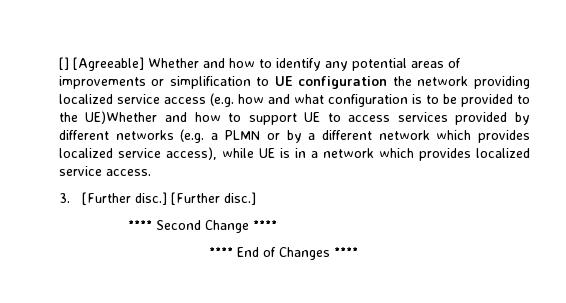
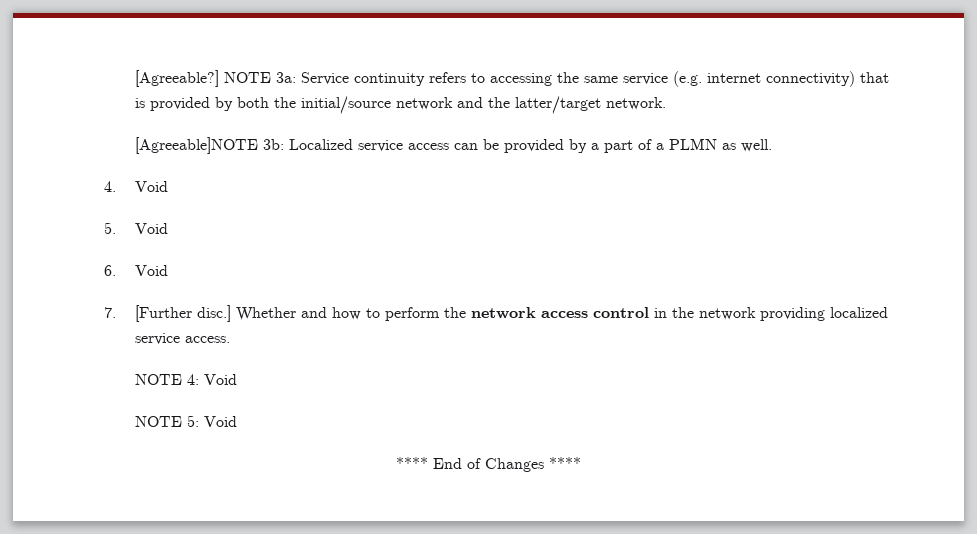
- [] [Agreeable] Whether and how to identify any potential areas of improvements or simplification to UE configuration the network providing localized service access (e.g. how and what configuration is to be provided to the UE)Whether and how to support UE to access services provided by different networks (e.g. a PLMN or by a different network which provides localized service access), while UE is in a network which provides localized service access.
- 3. [Further disc.] [Further disc.]
- **** Second Change ****
+ [Agreeable?] NOTE 3a: Service continuity refers to accessing the same service (e.g. internet connectivity) that is provided by both the initial/source network and the latter/target network.
+ [Agreeable]NOTE 3b: Localized service access can be provided by a part of a PLMN as well.
+ 4. Void
+ 5. Void
+ 6. Void
+ 7. [Further disc.] Whether and how to perform the network access control in the network providing localized service access.
+ NOTE 4: Void
+ NOTE 5: Void

